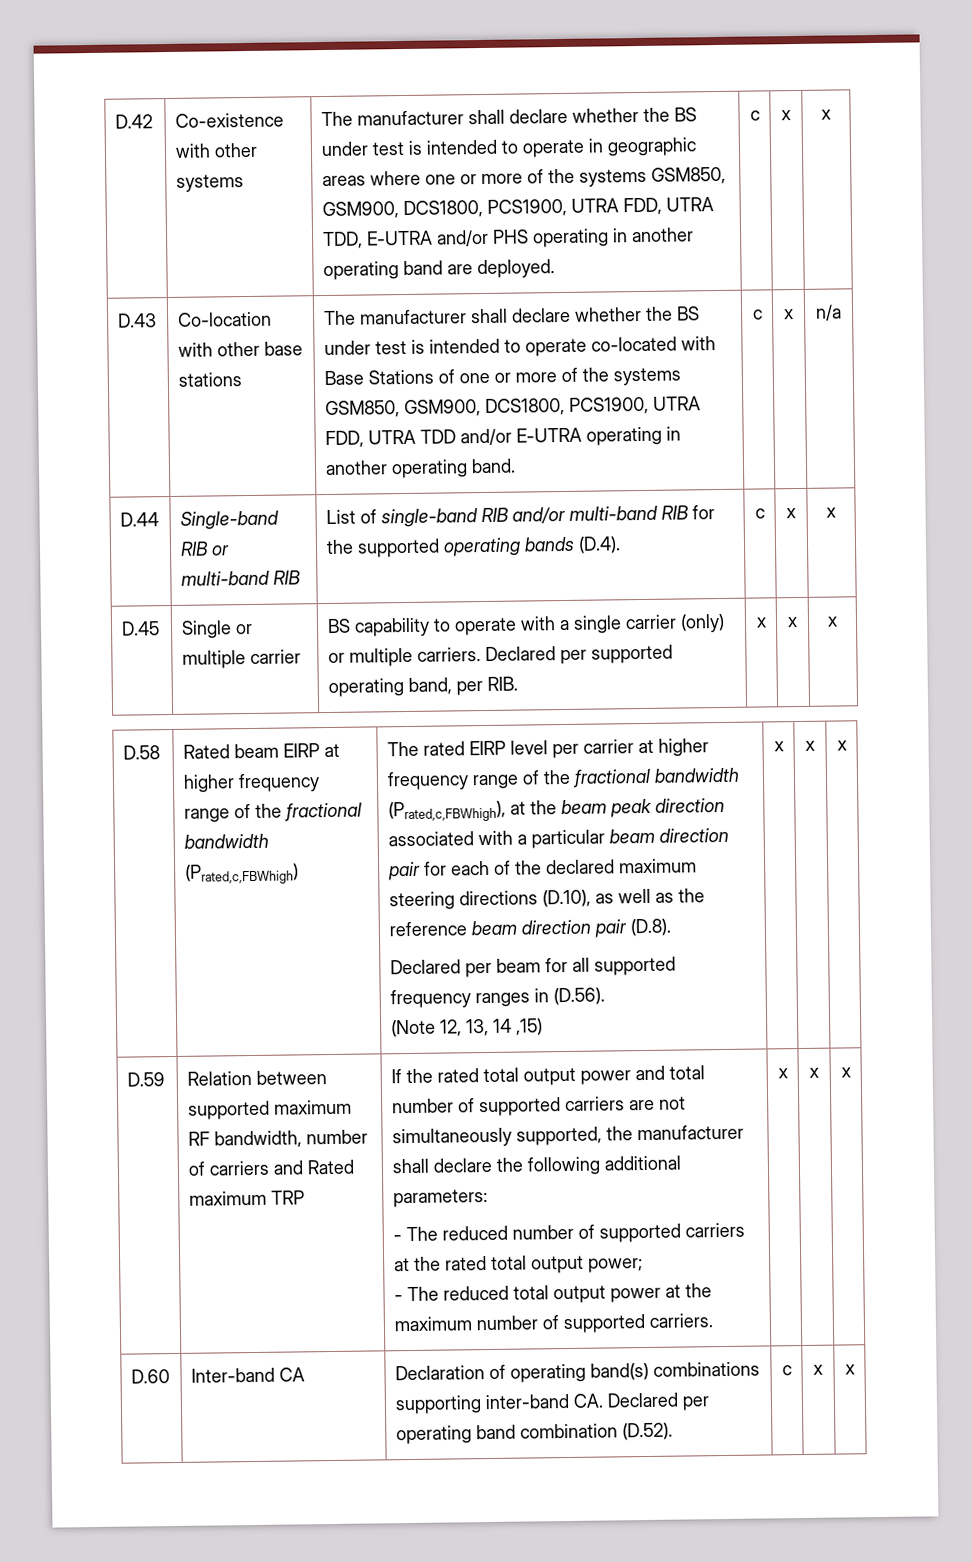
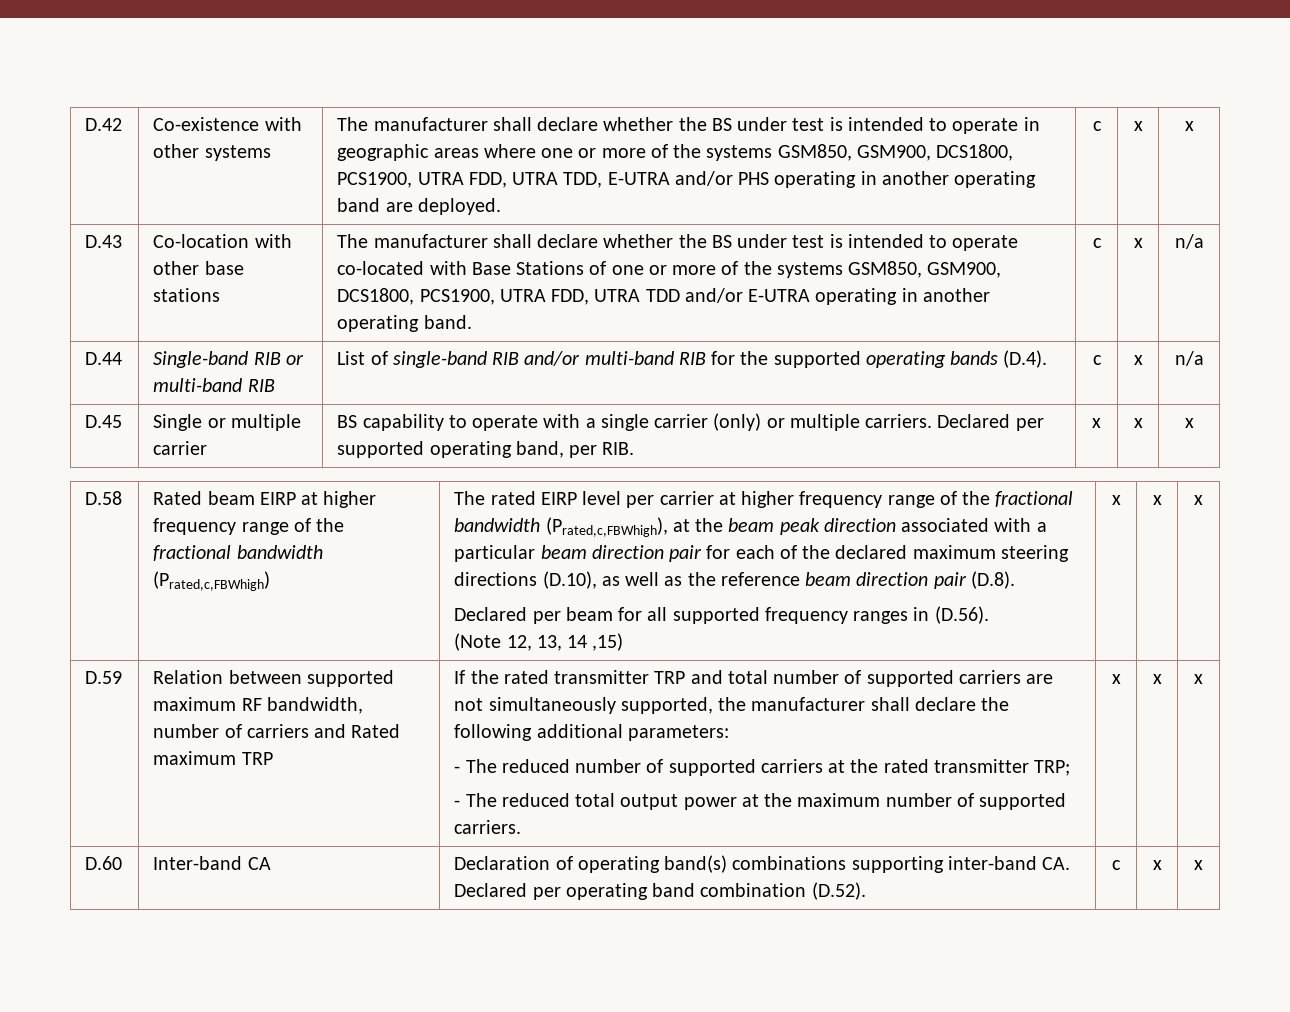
- D.44 | Single-band RIB or multi-band RIB | List of single-band RIB and/or multi-band RIB for the supported operating bands (D.4). | c | x | x
+ D.44 | Single-band RIB or multi-band RIB | List of single-band RIB and/or multi-band RIB for the supported operating bands (D.4). | c | x | n/a
- If the rated total output power and total number of supported carriers are not simultaneously supported, the manufacturer shall declare the following additional parameters:
+ If the rated transmitter TRP and total number of supported carriers are not simultaneously supported, the manufacturer shall declare the following additional parameters:
- - The reduced number of supported carriers at the rated total output power;
+ - The reduced number of supported carriers at the rated transmitter TRP;

